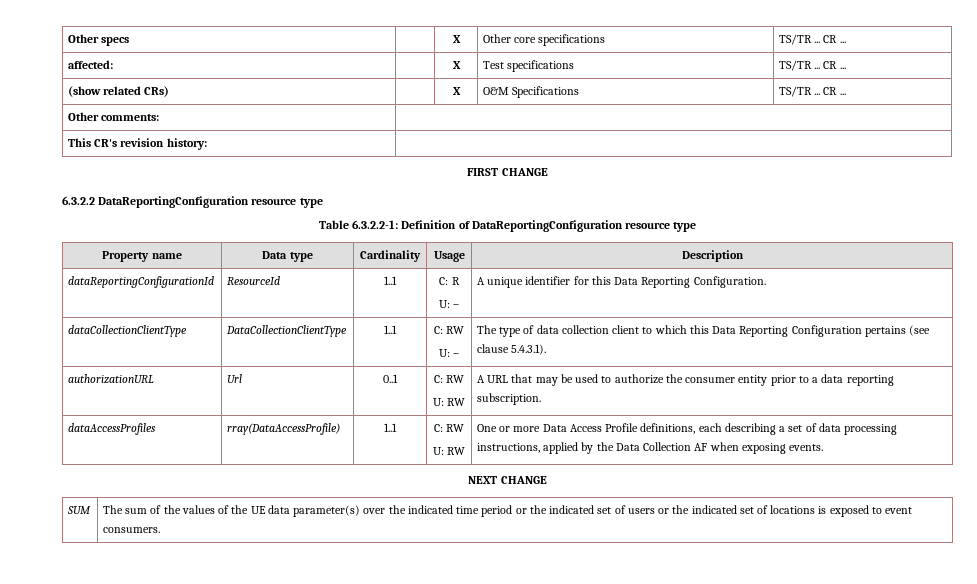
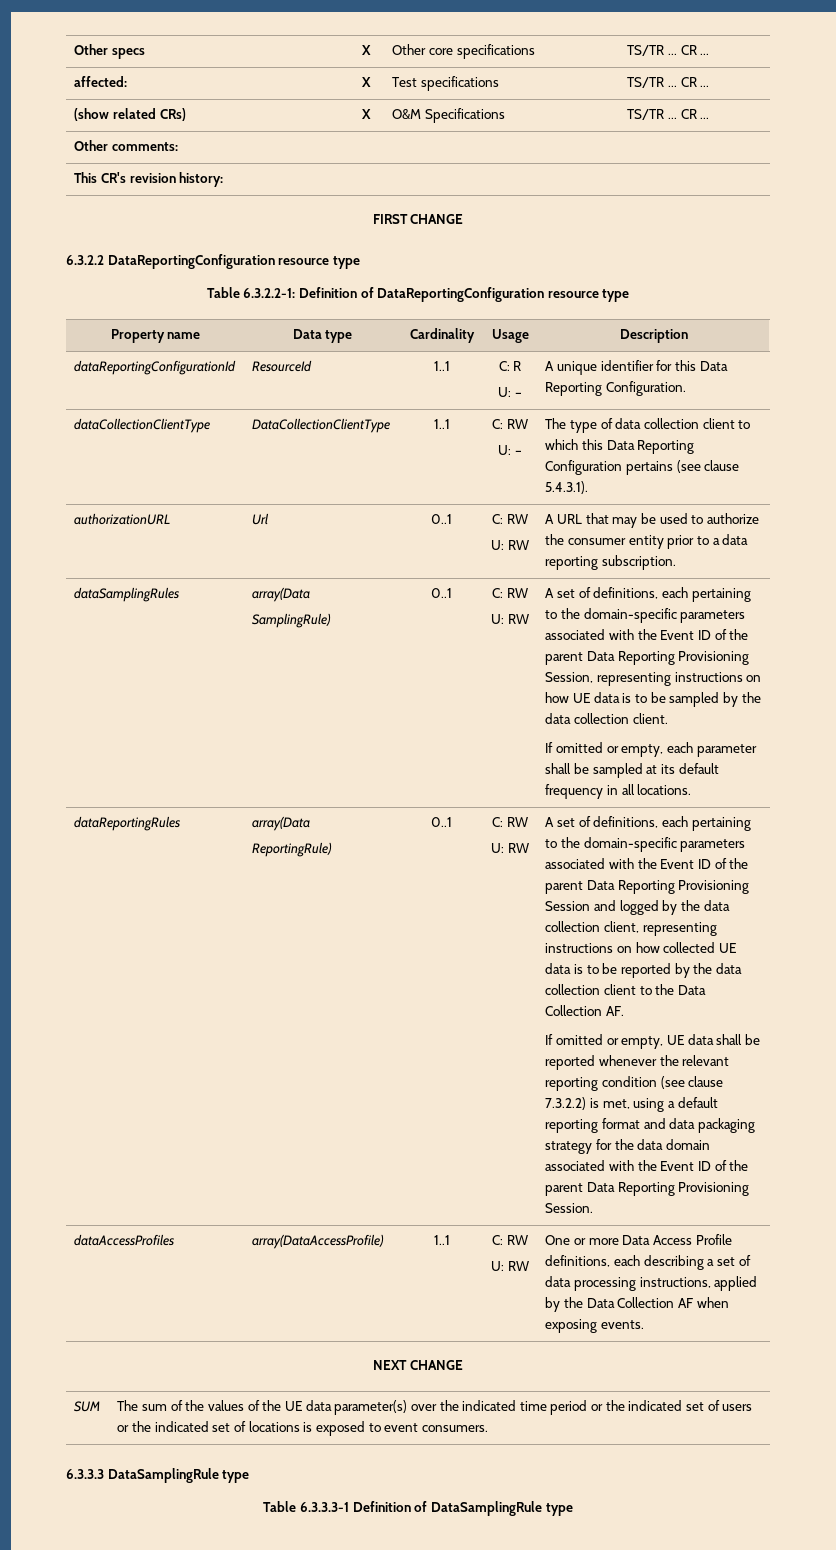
+ dataSamplingRules | array(Data
+ SamplingRule) | 0..1 | C: RW
+ U: RW | A set of definitions, each pertaining to the domain-specific parameters associated with the Event ID of the parent Data Reporting Provisioning Session, representing instructions on how UE data is to be sampled by the data collection client.
+ If omitted or empty, each parameter shall be sampled at its default frequency in all locations.
+ dataReportingRules | array(Data
+ ReportingRule) | 0..1 | C: RW
+ U: RW | A set of definitions, each pertaining to the domain-specific parameters associated with the Event ID of the parent Data Reporting Provisioning Session and logged by the data collection client, representing instructions on how collected UE data is to be reported by the data collection client to the Data Collection AF.
+ If omitted or empty, UE data shall be reported whenever the relevant reporting condition (see clause 7.3.2.2) is met, using a default reporting format and data packaging strategy for the data domain associated with the Event ID of the parent Data Reporting Provisioning Session.
- dataAccessProfiles | rray(DataAccessProfile) | 1..1 | C: RW
+ dataAccessProfiles | array(DataAccessProfile) | 1..1 | C: RW
+ 6.3.3.3 DataSamplingRule type
+ Table 6.3.3.3-1 Definition of DataSamplingRule type

